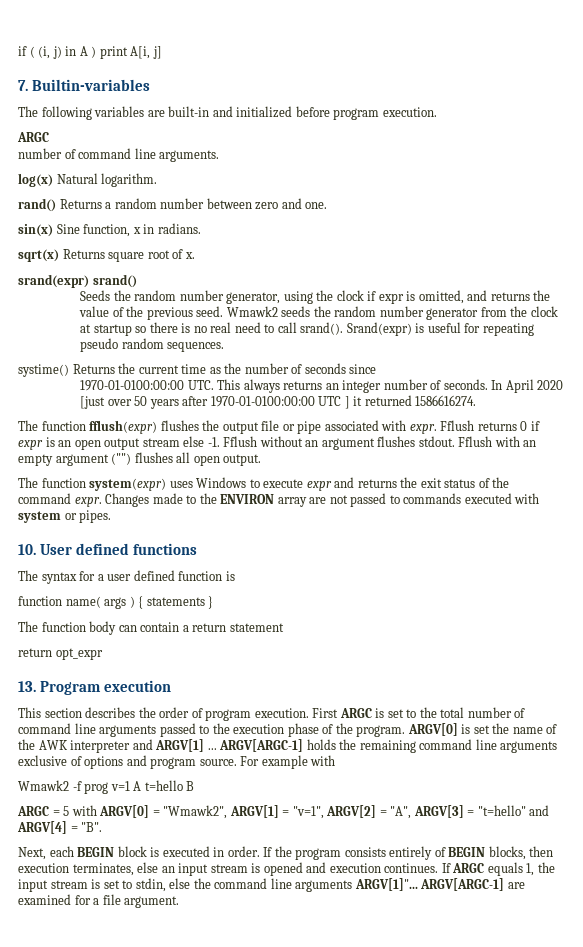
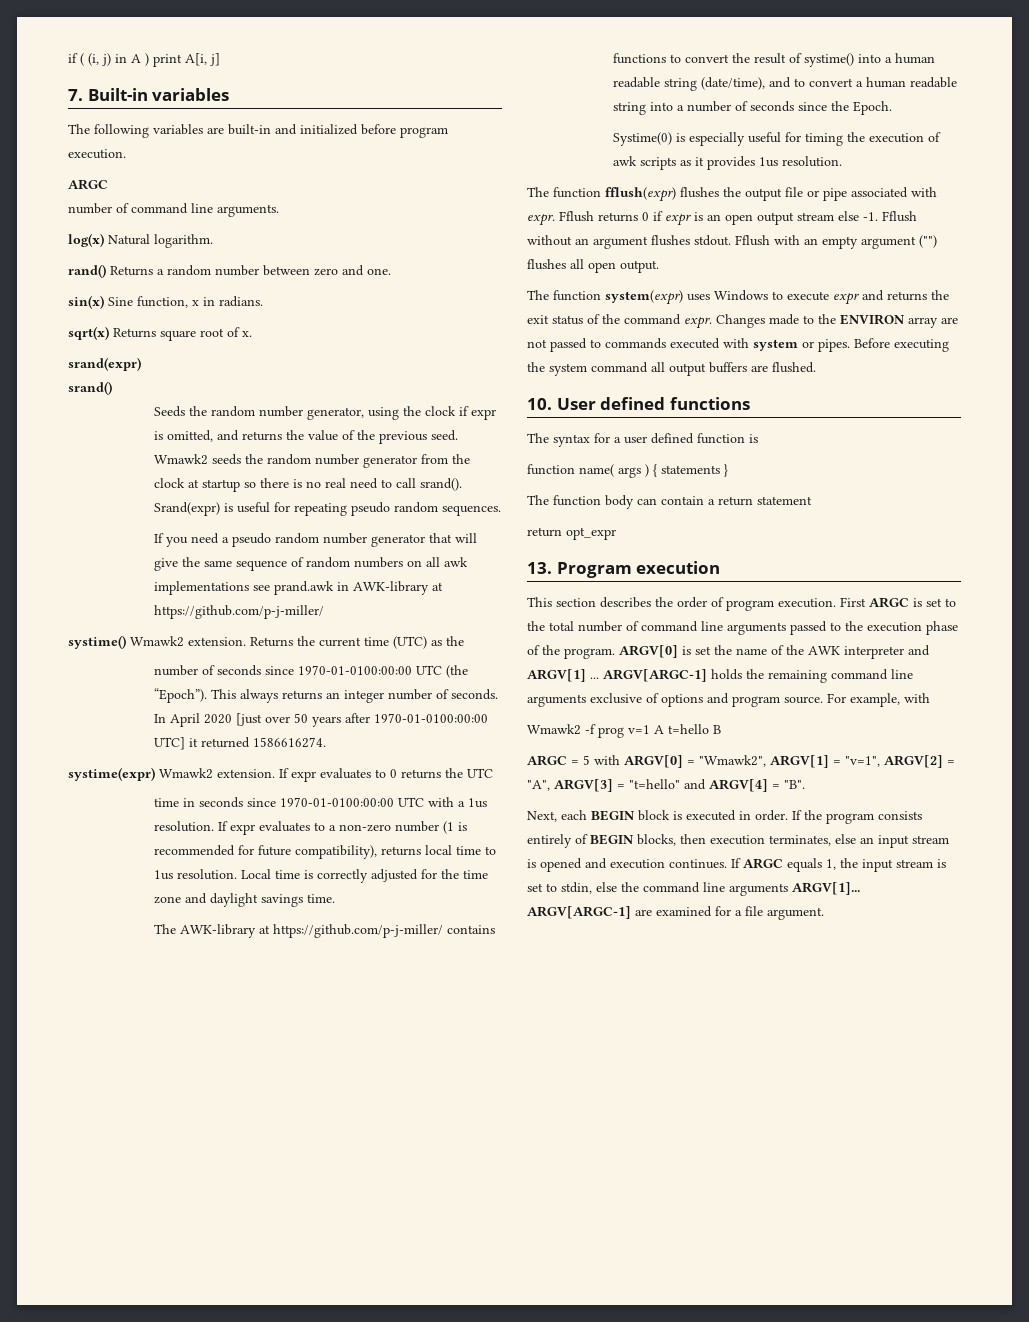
- 7. Builtin-variables
+ 7. Built-in variables
- srand(expr) srand()
+ srand(expr)
+ srand()
- systime() Returns the current time as the number of seconds since
- 1970-01-0100:00:00 UTC. This always returns an integer number of seconds.
+ If you need a pseudo random number generator that will give the same sequence of random numbers on all awk implementations see prand.awk in AWK-library at https://github.com/p-j-miller/
+ systime() Wmawk2 extension. Returns the current time (UTC) as the
+ number of seconds since 1970-01-0100:00:00 UTC (the “Epoch”). This always returns an integer number of seconds.
- In April 2020 [just over 50 years after 1970-01-0100:00:00 UTC ] it returned 1586616274.
+ In April 2020 [just over 50 years after 1970-01-0100:00:00 UTC] it returned 1586616274.
+ systime(expr) Wmawk2 extension. If expr evaluates to 0 returns the UTC
+ time in seconds since 1970-01-0100:00:00 UTC with a 1us resolution. If expr evaluates to a non-zero number (1 is recommended for future compatibility), returns local time to 1us resolution. Local time is correctly adjusted for the time zone and daylight savings time.
+ The AWK-library at https://github.com/p-j-miller/ contains functions to convert the result of systime() into a human readable string (date/time), and to convert a human readable string into a number of seconds since the Epoch.
+ Systime(0) is especially useful for timing the execution of awk scripts as it provides 1us resolution.
+ Before executing the system command all output buffers are flushed.
- For example with
+ For example, with
- If ARGC equals 1, the input stream is set to stdin, else the command line arguments ARGV[1]"...
+ If ARGC equals 1, the input stream is set to stdin, else the command line arguments ARGV[1]...

